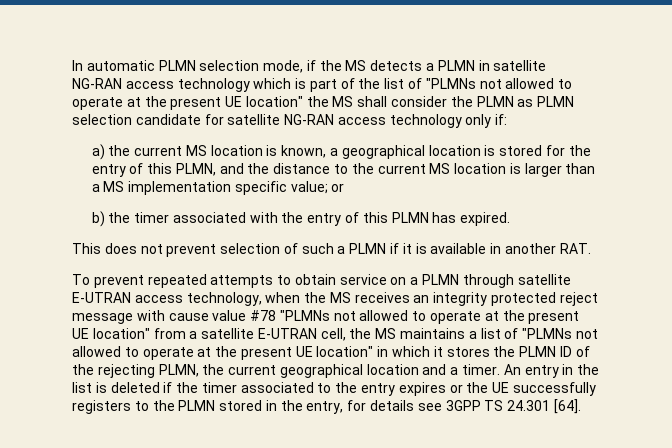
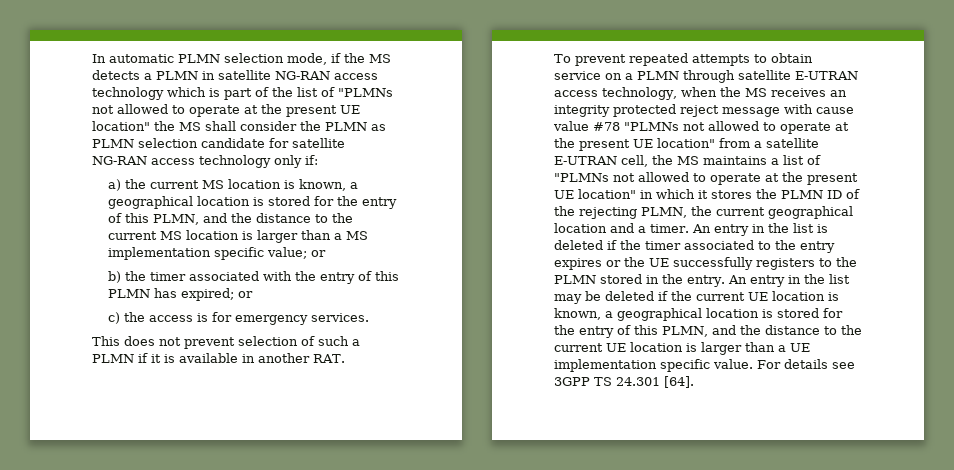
- b) the timer associated with the entry of this PLMN has expired.
+ b) the timer associated with the entry of this PLMN has expired; or
+ c) the access is for emergency services.
- An entry in the list is deleted if the timer associated to the entry expires or the UE successfully registers to the PLMN stored in the entry, for details see 3GPP TS 24.301 [64].
+ An entry in the list is deleted if the timer associated to the entry expires or the UE successfully registers to the PLMN stored in the entry. An entry in the list may be deleted if the current UE location is known, a geographical location is stored for the entry of this PLMN, and the distance to the current UE location is larger than a UE implementation specific value. For details see 3GPP TS 24.301 [64].

